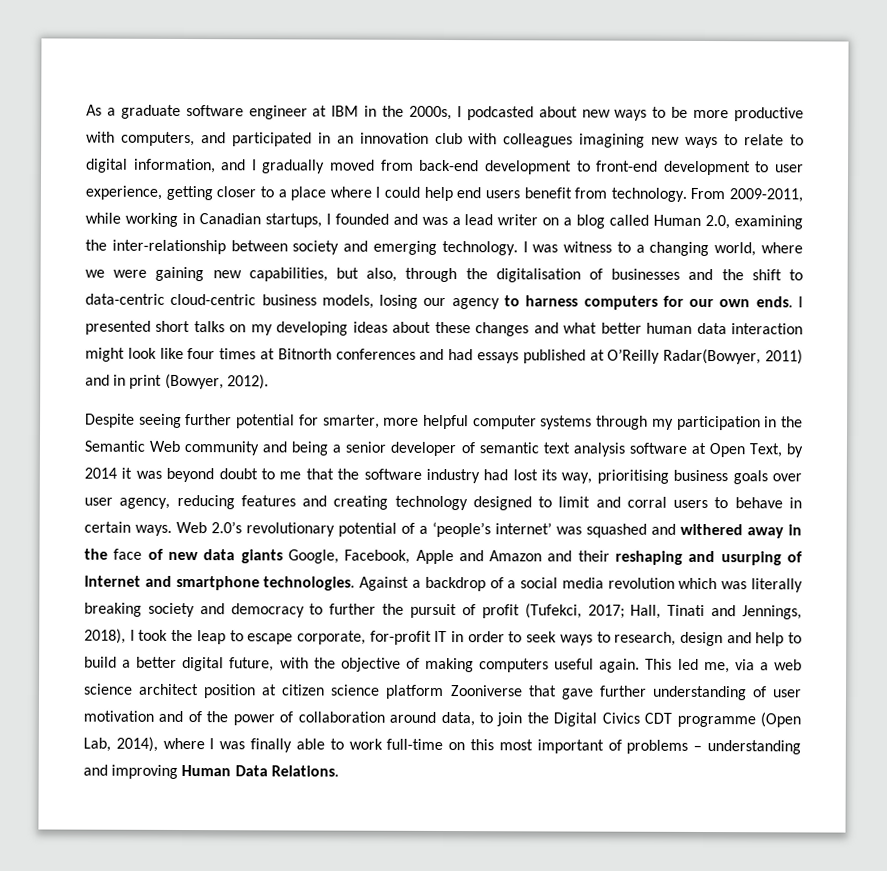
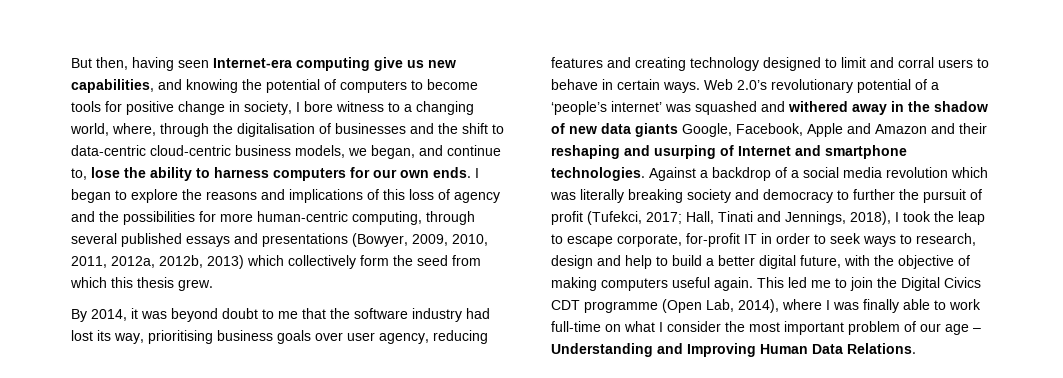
- As a graduate software engineer at IBM in the 2000s, I podcasted about new ways to be more productive with computers, and participated in an innovation club with colleagues imagining new ways to relate to digital information, and I gradually moved from back-end development to front-end development to user experience, getting closer to a place where I could help end users benefit from technology. From 2009-2011, while working in Canadian startups, I founded and was a lead writer on a blog called Human 2.0, examining the inter-relationship between society and emerging technology. I was witness to a changing world, where we were gaining new capabilities, but also, through the digitalisation of businesses and the shift to data-centric cloud-centric business models, losing our agency to harness computers for our own ends.
+ But then, having seen Internet-era computing give us new capabilities, and knowing the potential of computers to become tools for positive change in society, I bore witness to a changing world, where, through the digitalisation of businesses and the shift to data-centric cloud-centric business models, we began, and continue to, lose the ability to harness computers for our own ends.
- I presented short talks on my developing ideas about these changes and what better human data interaction might look like four times at Bitnorth conferences and had essays published at O’Reilly Radar(Bowyer, 2011) and in print (Bowyer, 2012).
- Despite seeing further potential for smarter, more helpful computer systems through my participation in the Semantic Web community and being a senior developer of semantic text analysis software at Open Text, by 2014 it was beyond doubt to me that the software industry had lost its way, prioritising business goals over user agency, reducing features and creating technology designed to limit and corral users to behave in certain ways.
+ I began to explore the reasons and implications of this loss of agency and the possibilities for more human-centric computing, through several published essays and presentations (Bowyer, 2009, 2010, 2011, 2012a, 2012b, 2013) which collectively form the seed from which this thesis grew.
+ By 2014, it was beyond doubt to me that the software industry had lost its way, prioritising business goals over user agency, reducing features and creating technology designed to limit and corral users to behave in certain ways.
- Web 2.0’s revolutionary potential of a ‘people’s internet’ was squashed and withered away in the face of new data giants Google, Facebook, Apple and Amazon and their reshaping and usurping of Internet and smartphone technologies.
+ Web 2.0’s revolutionary potential of a ‘people’s internet’ was squashed and withered away in the shadow of new data giants Google, Facebook, Apple and Amazon and their reshaping and usurping of Internet and smartphone technologies.
- This led me, via a web science architect position at citizen science platform Zooniverse that gave further understanding of user motivation and of the power of collaboration around data, to join the Digital Civics CDT programme (Open Lab, 2014), where I was finally able to work full-time on this most important of problems – understanding and improving Human Data Relations.
+ This led me to join the Digital Civics CDT programme (Open Lab, 2014), where I was finally able to work full-time on what I consider the most important problem of our age – Understanding and Improving Human Data Relations.

